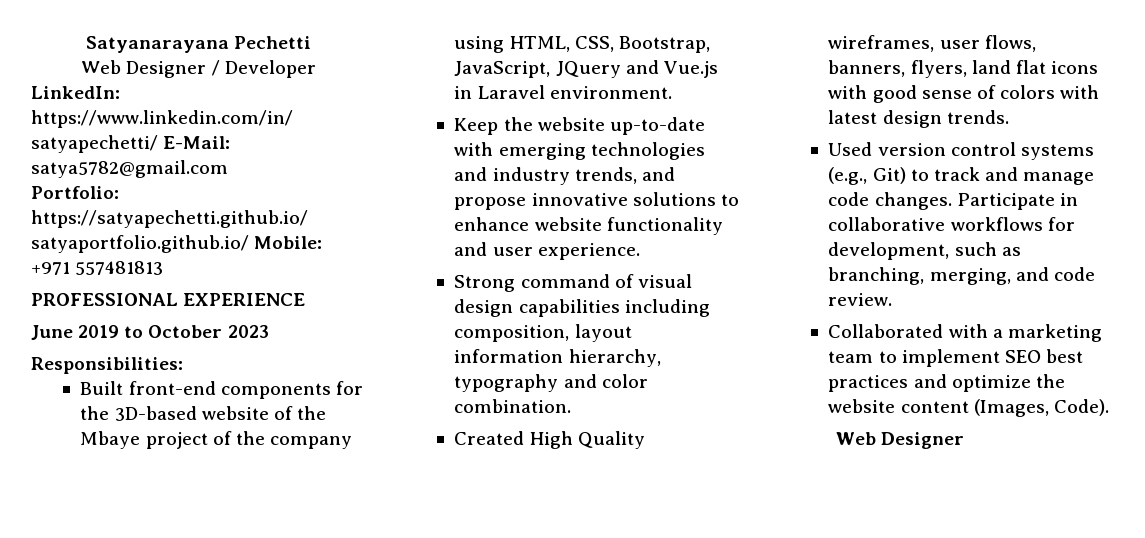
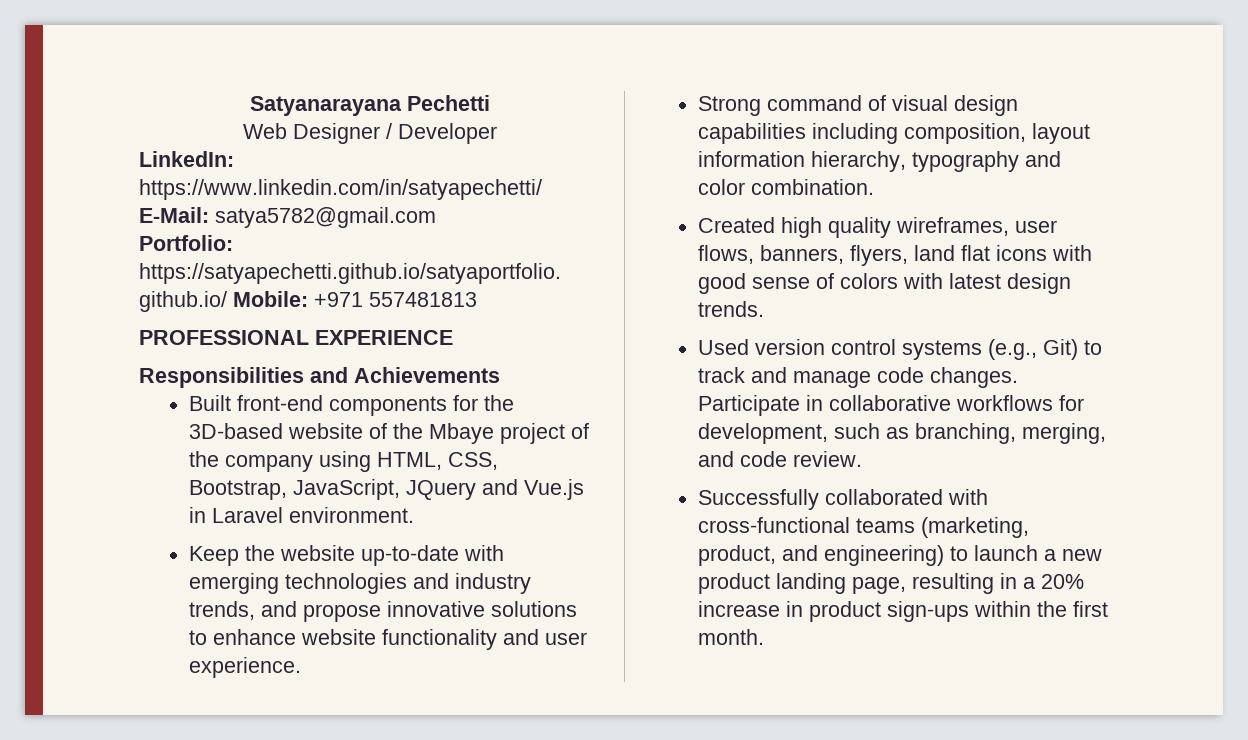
- June 2019 to October 2023
- Responsibilities:
+ Responsibilities and Achievements
- Created High Quality wireframes, user flows, banners, flyers, land flat icons with good sense of colors with latest design trends.
+ Created high quality wireframes, user flows, banners, flyers, land flat icons with good sense of colors with latest design trends.
- Collaborated with a marketing team to implement SEO best practices and optimize the website content (Images, Code).
- Web Designer
+ Successfully collaborated with cross-functional teams (marketing, product, and engineering) to launch a new product landing page, resulting in a 20% increase in product sign-ups within the first month.

